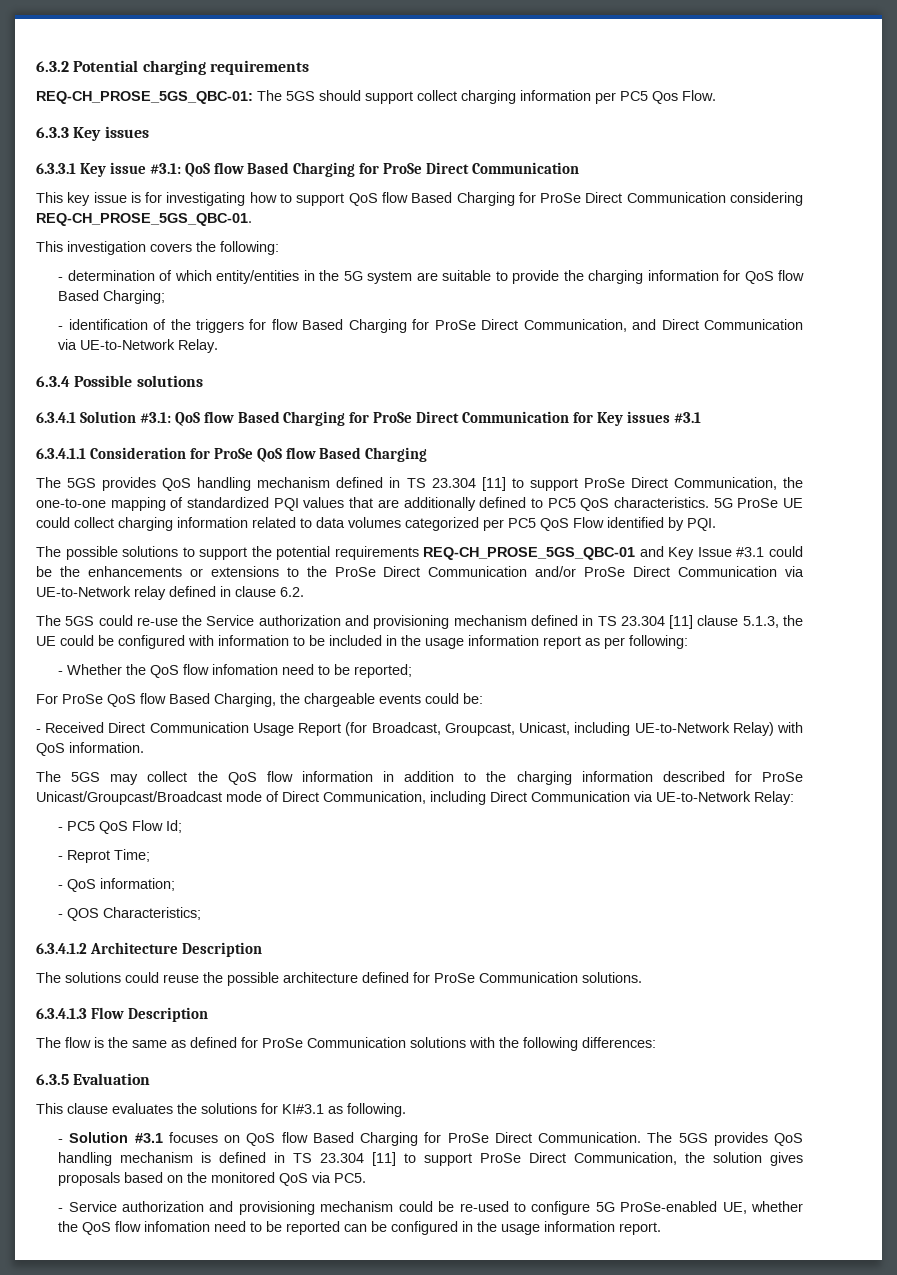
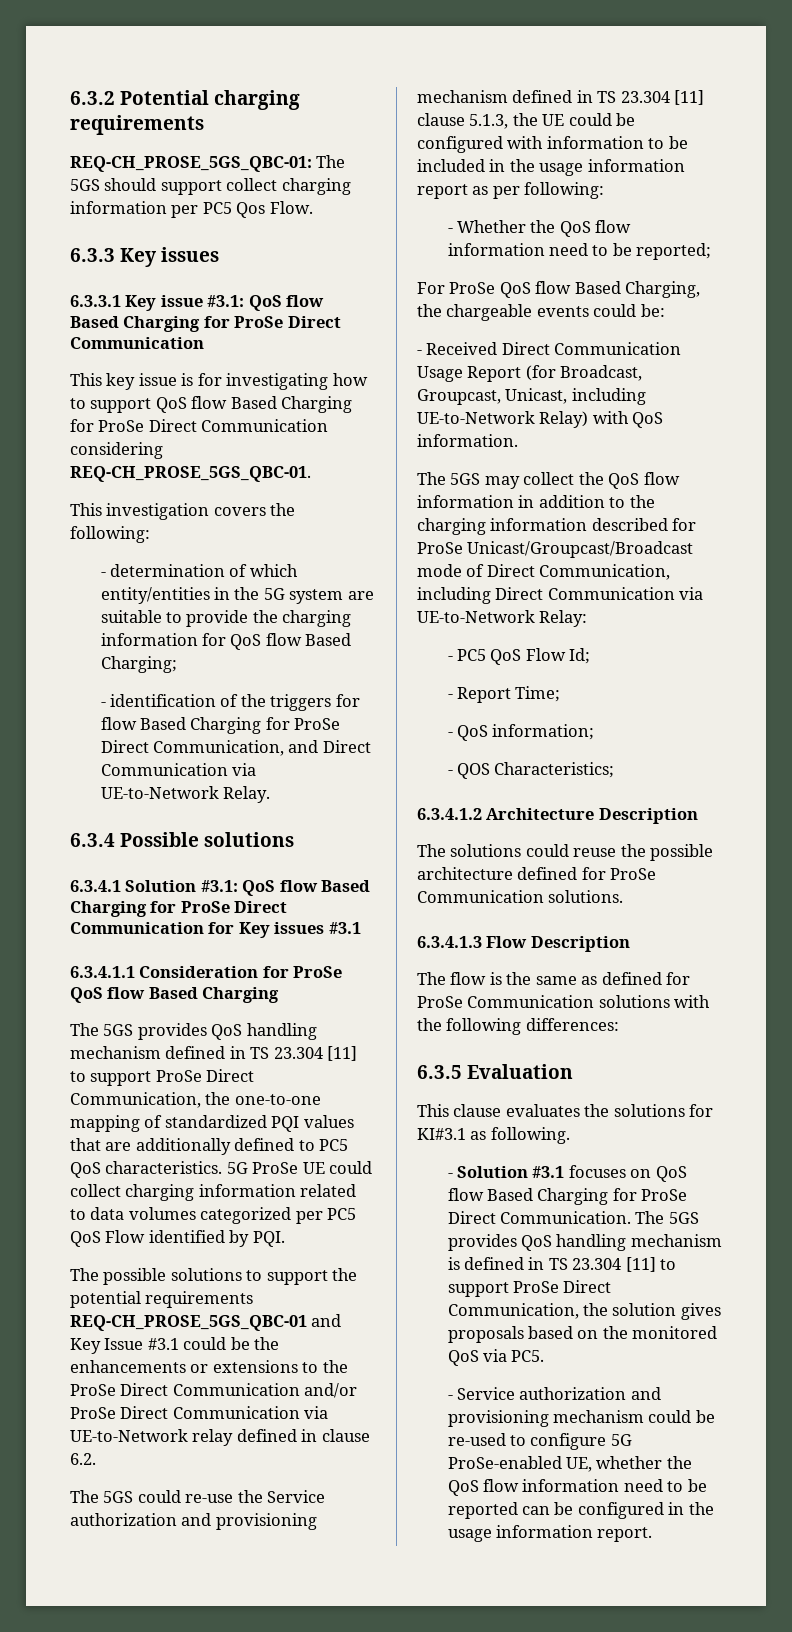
- - Whether the QoS flow infomation need to be reported;
+ - Whether the QoS flow information need to be reported;
- - Reprot Time;
+ - Report Time;
- - Service authorization and provisioning mechanism could be re-used to configure 5G ProSe-enabled UE, whether the QoS flow infomation need to be reported can be configured in the usage information report.
+ - Service authorization and provisioning mechanism could be re-used to configure 5G ProSe-enabled UE, whether the QoS flow information need to be reported can be configured in the usage information report.

